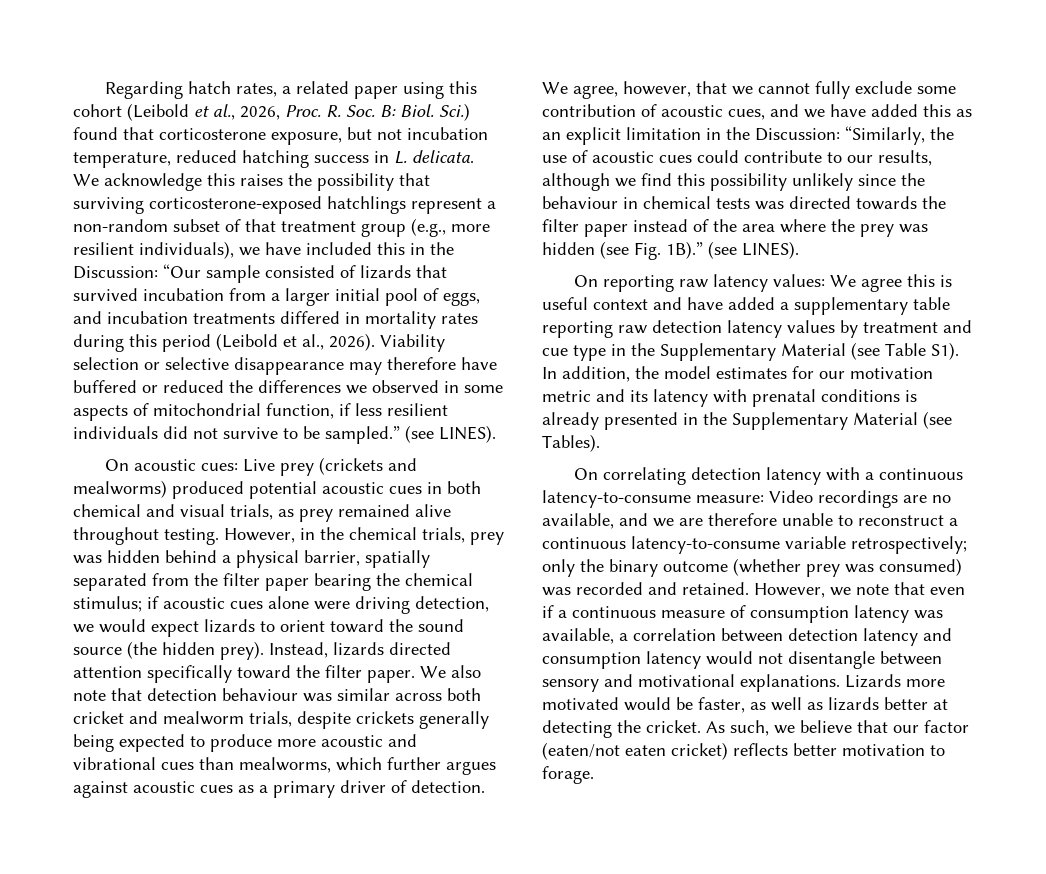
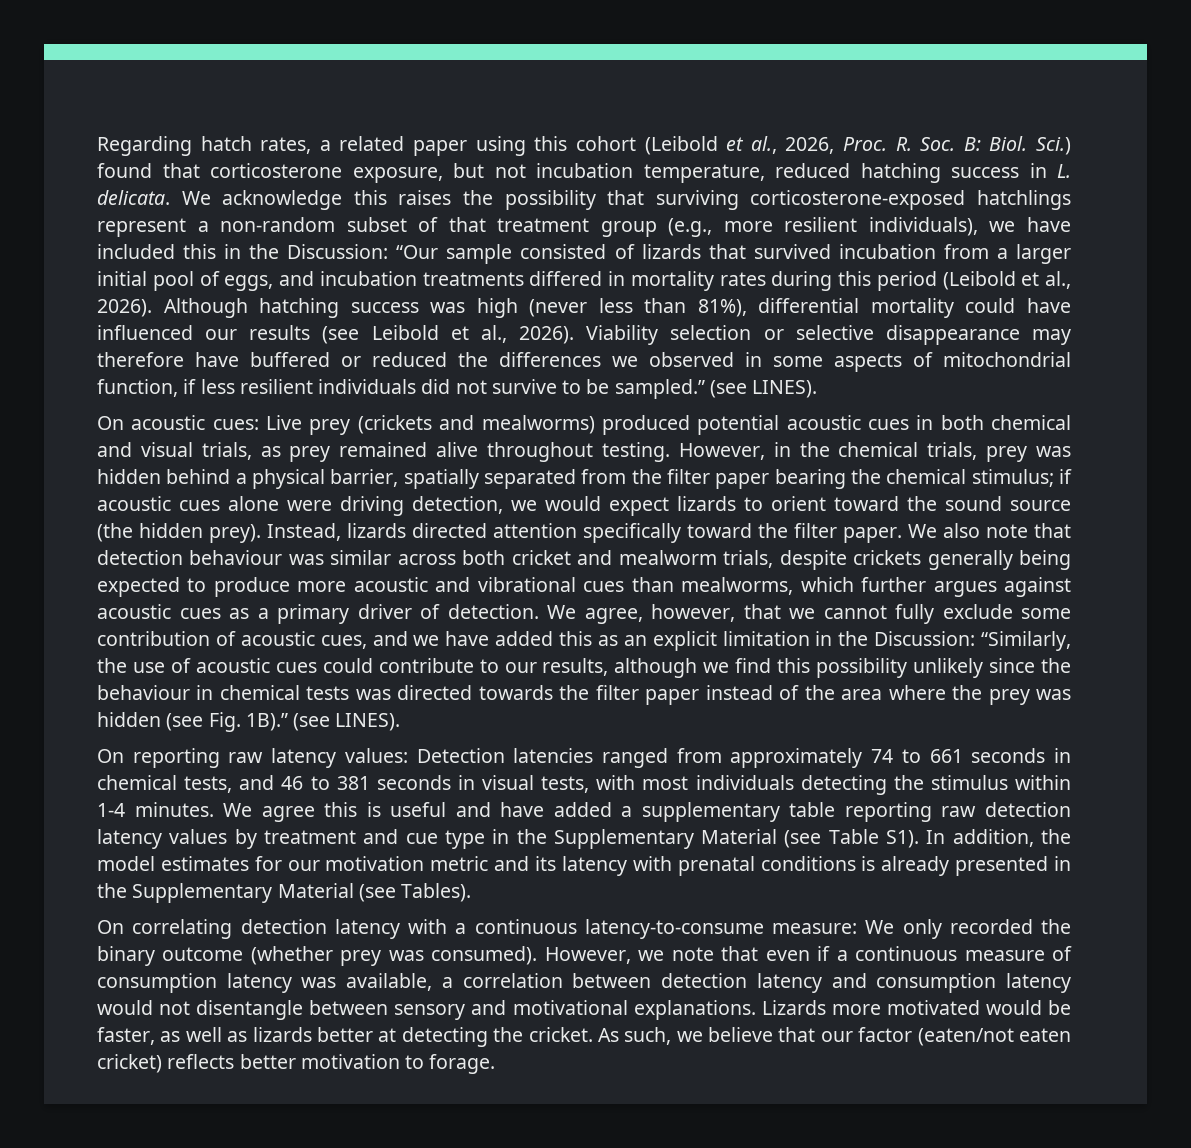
+ Although hatching success was high (never less than 81%), differential mortality could have influenced our results (see Leibold et al., 2026).
- On reporting raw latency values: We agree this is useful context and have added a supplementary table reporting raw detection latency values by treatment and cue type in the Supplementary Material (see Table S1). In addition, the model estimates for our motivation metric and its latency with prenatal conditions is already presented in the Supplementary Material (see Tables).
+ On reporting raw latency values: Detection latencies ranged from approximately 74 to 661 seconds in chemical tests, and 46 to 381 seconds in visual tests, with most individuals detecting the stimulus within 1-4 minutes. We agree this is useful and have added a supplementary table reporting raw detection latency values by treatment and cue type in the Supplementary Material (see Table S1). In addition, the model estimates for our motivation metric and its latency with prenatal conditions is already presented in the Supplementary Material (see Tables).
- On correlating detection latency with a continuous latency-to-consume measure: Video recordings are no available, and we are therefore unable to reconstruct a continuous latency-to-consume variable retrospectively; only the binary outcome (whether prey was consumed) was recorded and retained.
+ On correlating detection latency with a continuous latency-to-consume measure: We only recorded the binary outcome (whether prey was consumed).

